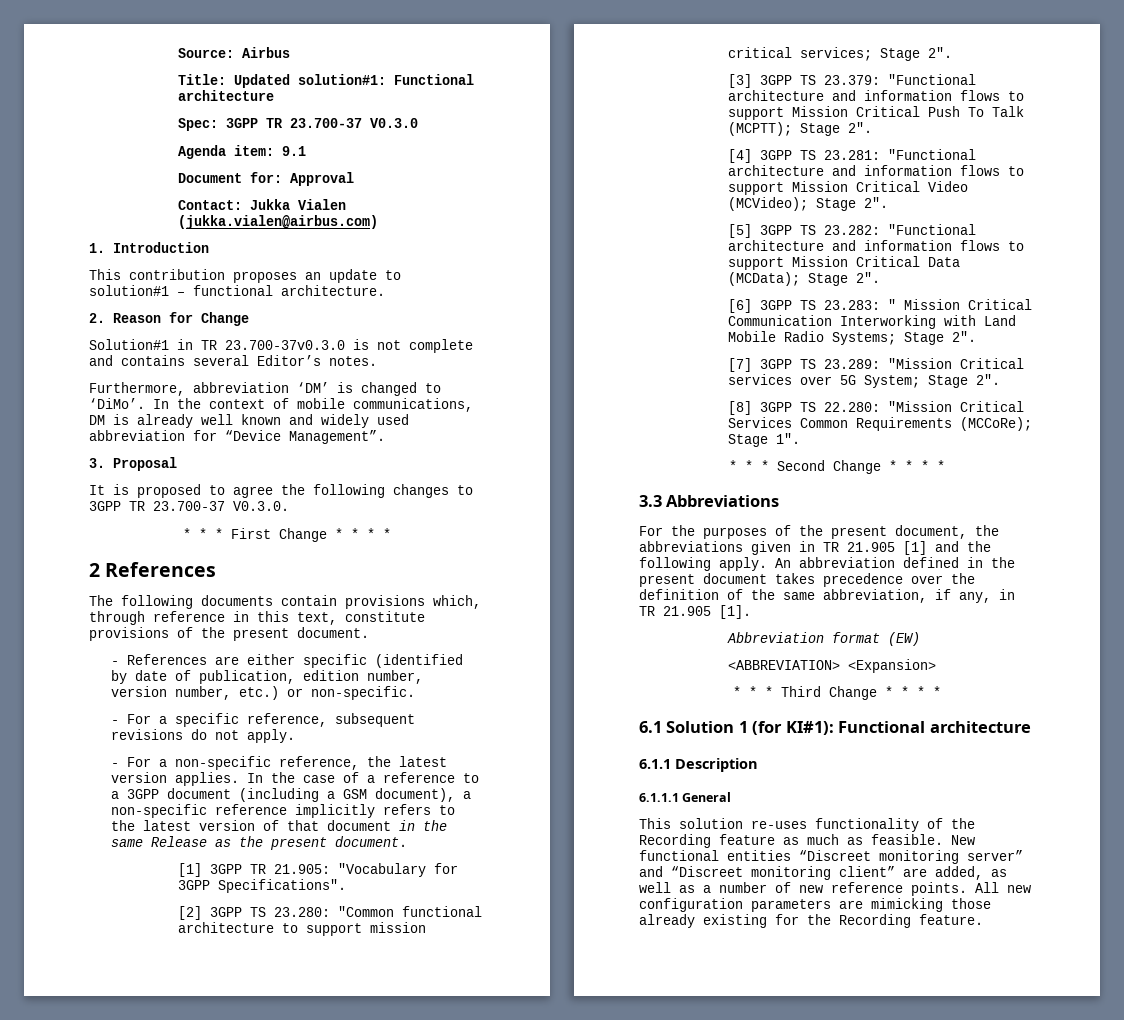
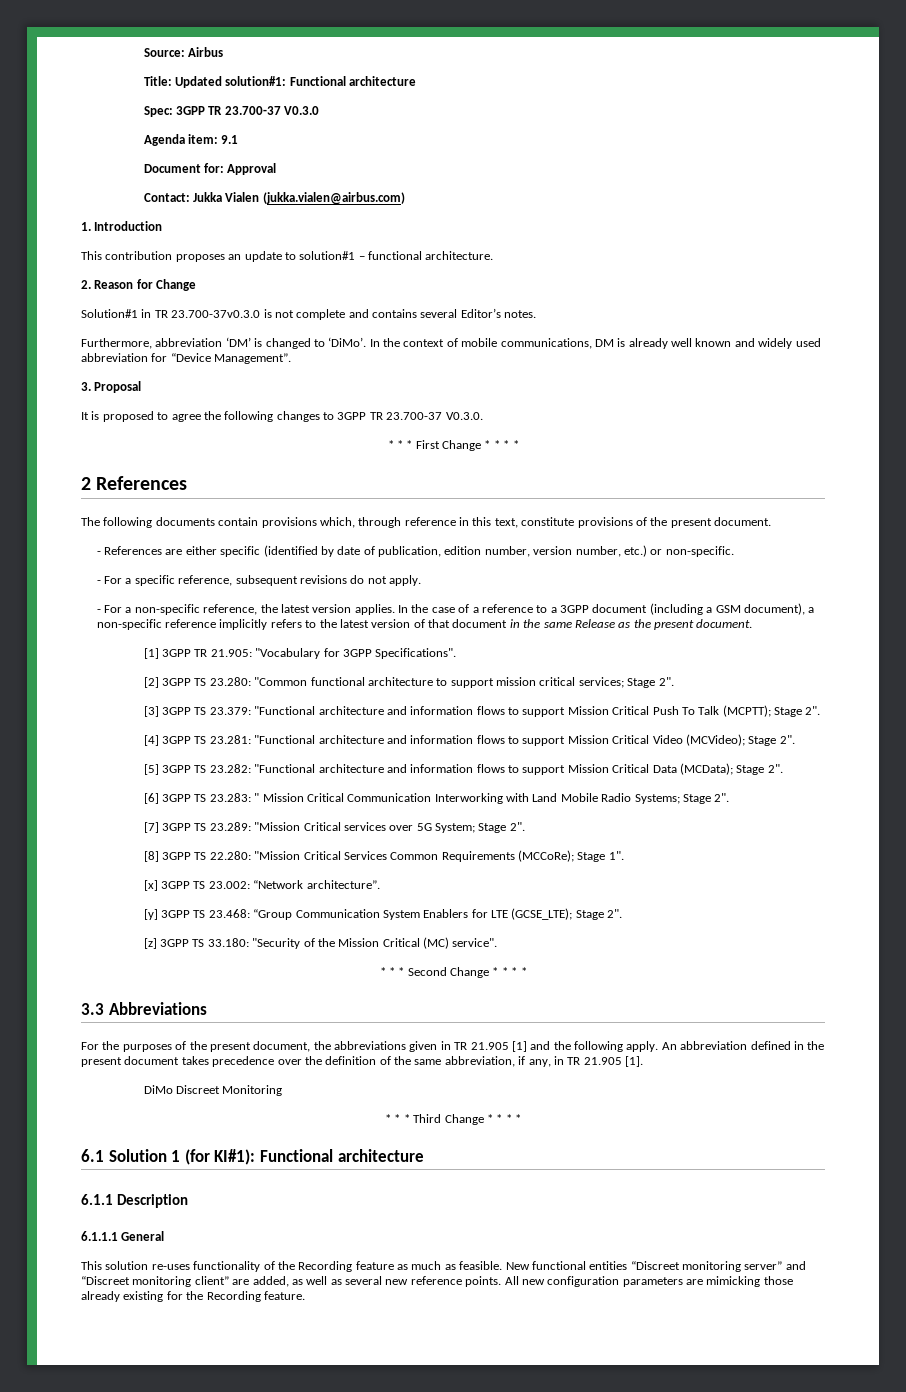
+ [x] 3GPP TS 23.002: “Network architecture”.
+ [y] 3GPP TS 23.468: “Group Communication System Enablers for LTE (GCSE_LTE); Stage 2".
+ [z] 3GPP TS 33.180: "Security of the Mission Critical (MC) service".
- Abbreviation format (EW)
- <ABBREVIATION> <Expansion>
+ DiMo Discreet Monitoring
- New functional entities “Discreet monitoring server” and “Discreet monitoring client” are added, as well as a number of new reference points.
+ New functional entities “Discreet monitoring server” and “Discreet monitoring client” are added, as well as several new reference points.

